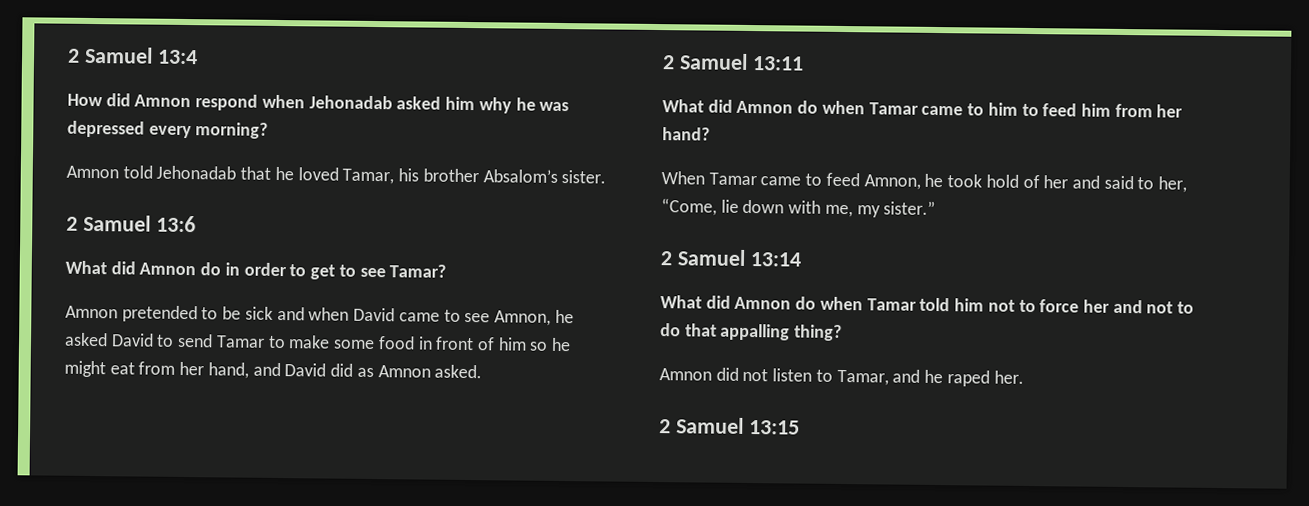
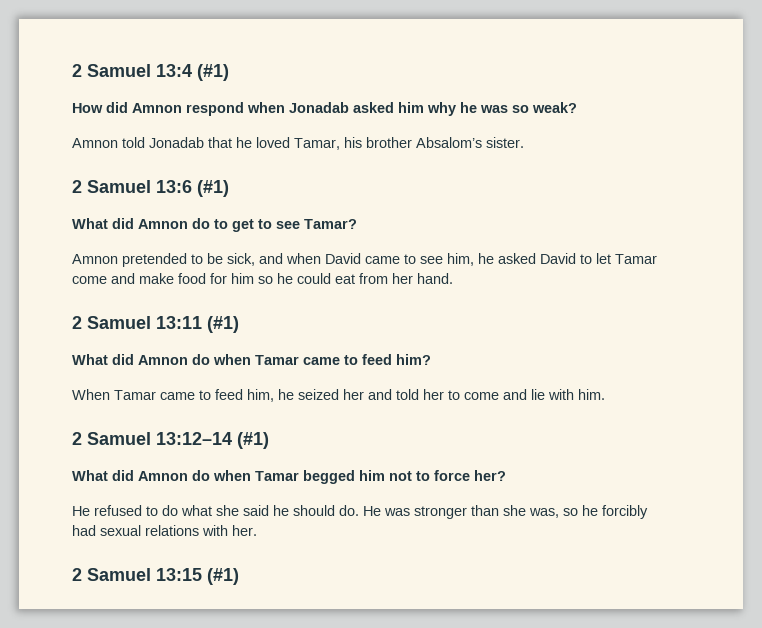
- 2 Samuel 13:4
+ 2 Samuel 13:4 (#1)
- How did Amnon respond when Jehonadab asked him why he was depressed every morning?
+ How did Amnon respond when Jonadab asked him why he was so weak?
- Amnon told Jehonadab that he loved Tamar, his brother Absalom’s sister.
+ Amnon told Jonadab that he loved Tamar, his brother Absalom’s sister.
- 2 Samuel 13:6
- What did Amnon do in order to get to see Tamar?
+ 2 Samuel 13:6 (#1)
+ What did Amnon do to get to see Tamar?
- Amnon pretended to be sick and when David came to see Amnon, he asked David to send Tamar to make some food in front of him so he might eat from her hand, and David did as Amnon asked.
+ Amnon pretended to be sick, and when David came to see him, he asked David to let Tamar come and make food for him so he could eat from her hand.
- 2 Samuel 13:11
+ 2 Samuel 13:11 (#1)
- What did Amnon do when Tamar came to him to feed him from her hand?
+ What did Amnon do when Tamar came to feed him?
- When Tamar came to feed Amnon, he took hold of her and said to her, “Come, lie down with me, my sister.”
- 2 Samuel 13:14
- What did Amnon do when Tamar told him not to force her and not to do that appalling thing?
- Amnon did not listen to Tamar, and he raped her.
+ When Tamar came to feed him, he seized her and told her to come and lie with him.
+ 2 Samuel 13:12–14 (#1)
+ What did Amnon do when Tamar begged him not to force her?
+ He refused to do what she said he should do. He was stronger than she was, so he forcibly had sexual relations with her.
- 2 Samuel 13:15
+ 2 Samuel 13:15 (#1)

